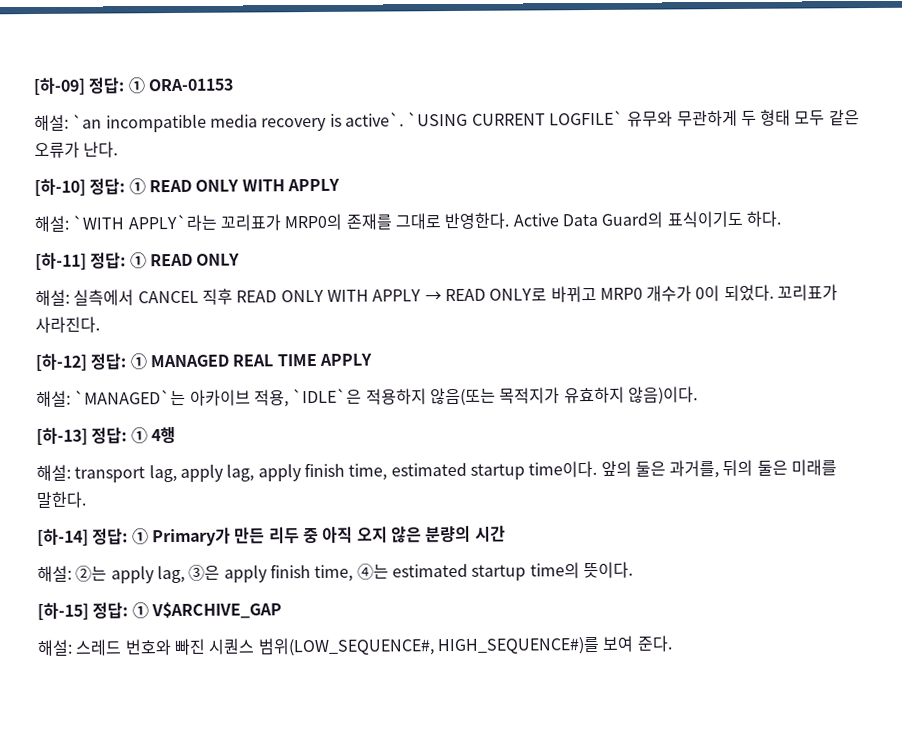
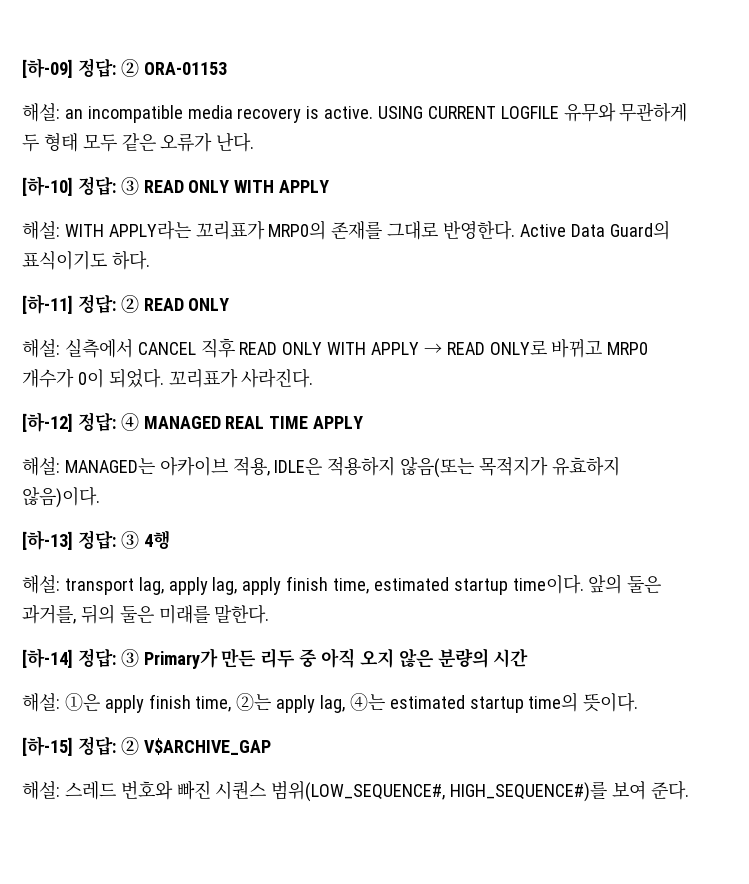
- [하-09] 정답: ① ORA-01153
+ [하-09] 정답: ② ORA-01153
- 해설: `an incompatible media recovery is active`. `USING CURRENT LOGFILE` 유무와 무관하게 두 형태 모두 같은 오류가 난다.
+ 해설: an incompatible media recovery is active. USING CURRENT LOGFILE 유무와 무관하게 두 형태 모두 같은 오류가 난다.
- [하-10] 정답: ① READ ONLY WITH APPLY
+ [하-10] 정답: ③ READ ONLY WITH APPLY
- 해설: `WITH APPLY`라는 꼬리표가 MRP0의 존재를 그대로 반영한다.
+ 해설: WITH APPLY라는 꼬리표가 MRP0의 존재를 그대로 반영한다.
- [하-11] 정답: ① READ ONLY
+ [하-11] 정답: ② READ ONLY
- [하-12] 정답: ① MANAGED REAL TIME APPLY
+ [하-12] 정답: ④ MANAGED REAL TIME APPLY
- 해설: `MANAGED`는 아카이브 적용, `IDLE`은 적용하지 않음(또는 목적지가 유효하지 않음)이다.
+ 해설: MANAGED는 아카이브 적용, IDLE은 적용하지 않음(또는 목적지가 유효하지 않음)이다.
- [하-13] 정답: ① 4행
+ [하-13] 정답: ③ 4행
- [하-14] 정답: ① Primary가 만든 리두 중 아직 오지 않은 분량의 시간
+ [하-14] 정답: ③ Primary가 만든 리두 중 아직 오지 않은 분량의 시간
- 해설: ②는 apply lag, ③은 apply finish time, ④는 estimated startup time의 뜻이다.
+ 해설: ①은 apply finish time, ②는 apply lag, ④는 estimated startup time의 뜻이다.
- [하-15] 정답: ① V$ARCHIVE_GAP
+ [하-15] 정답: ② V$ARCHIVE_GAP

